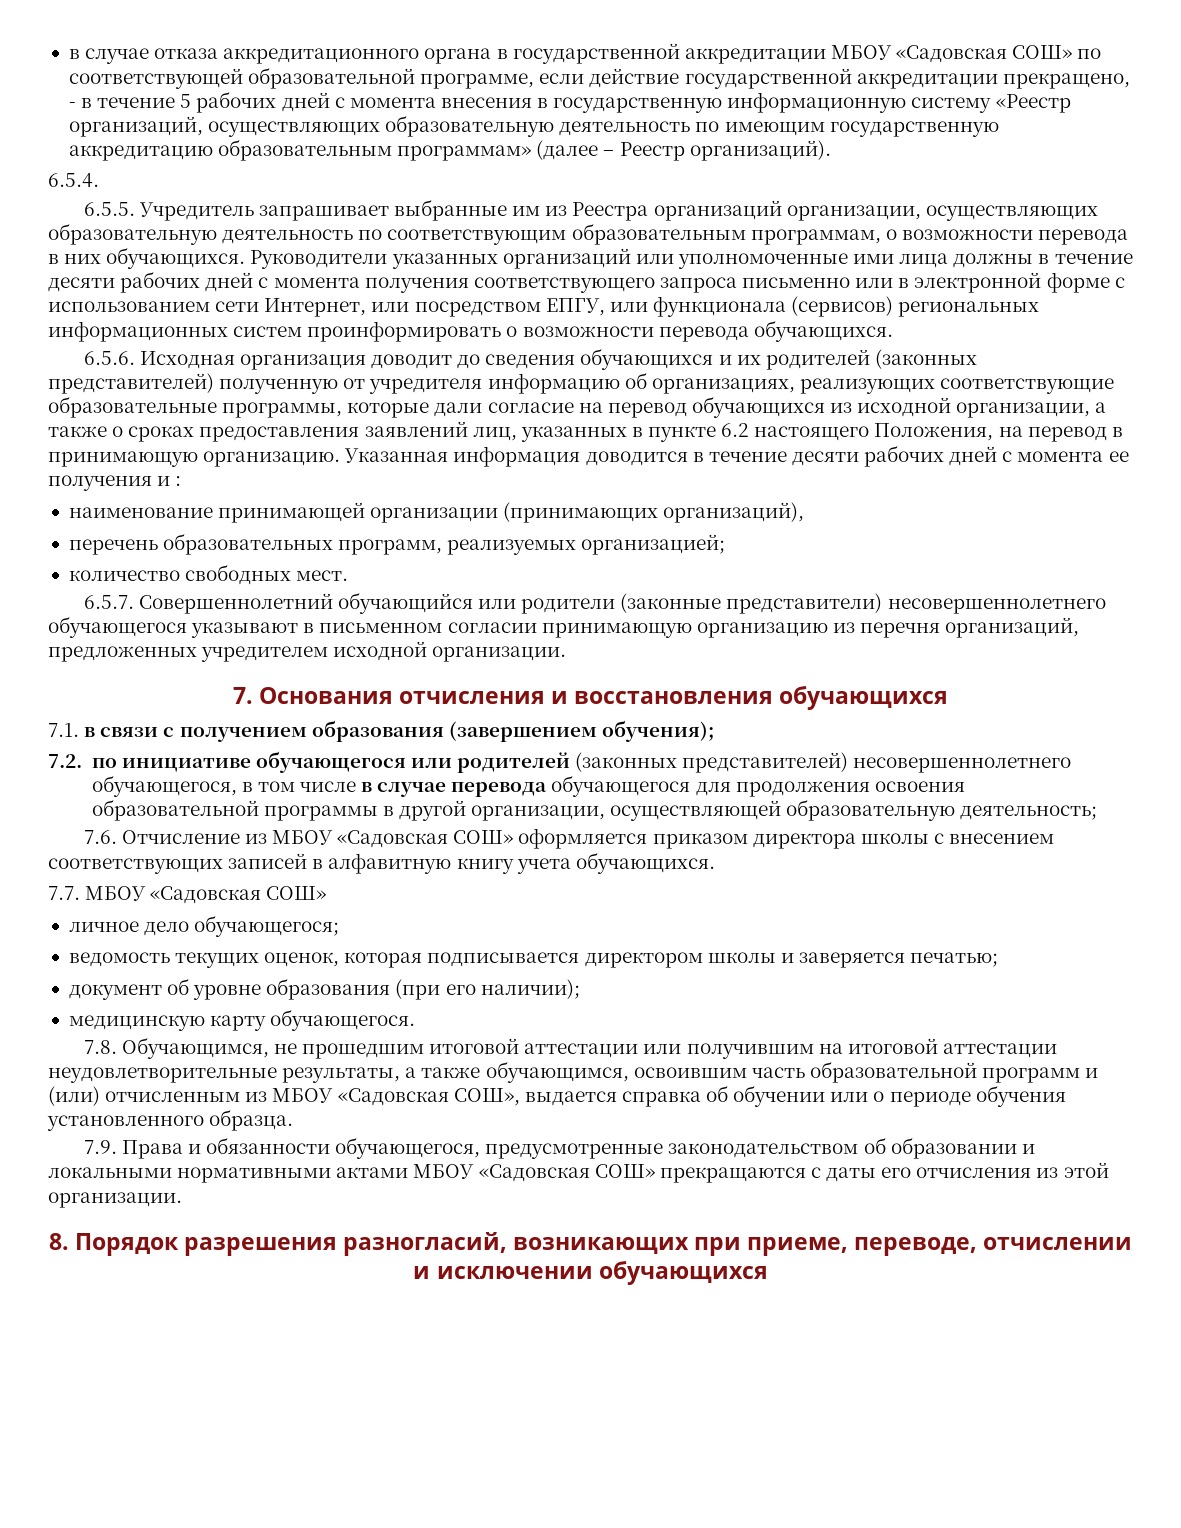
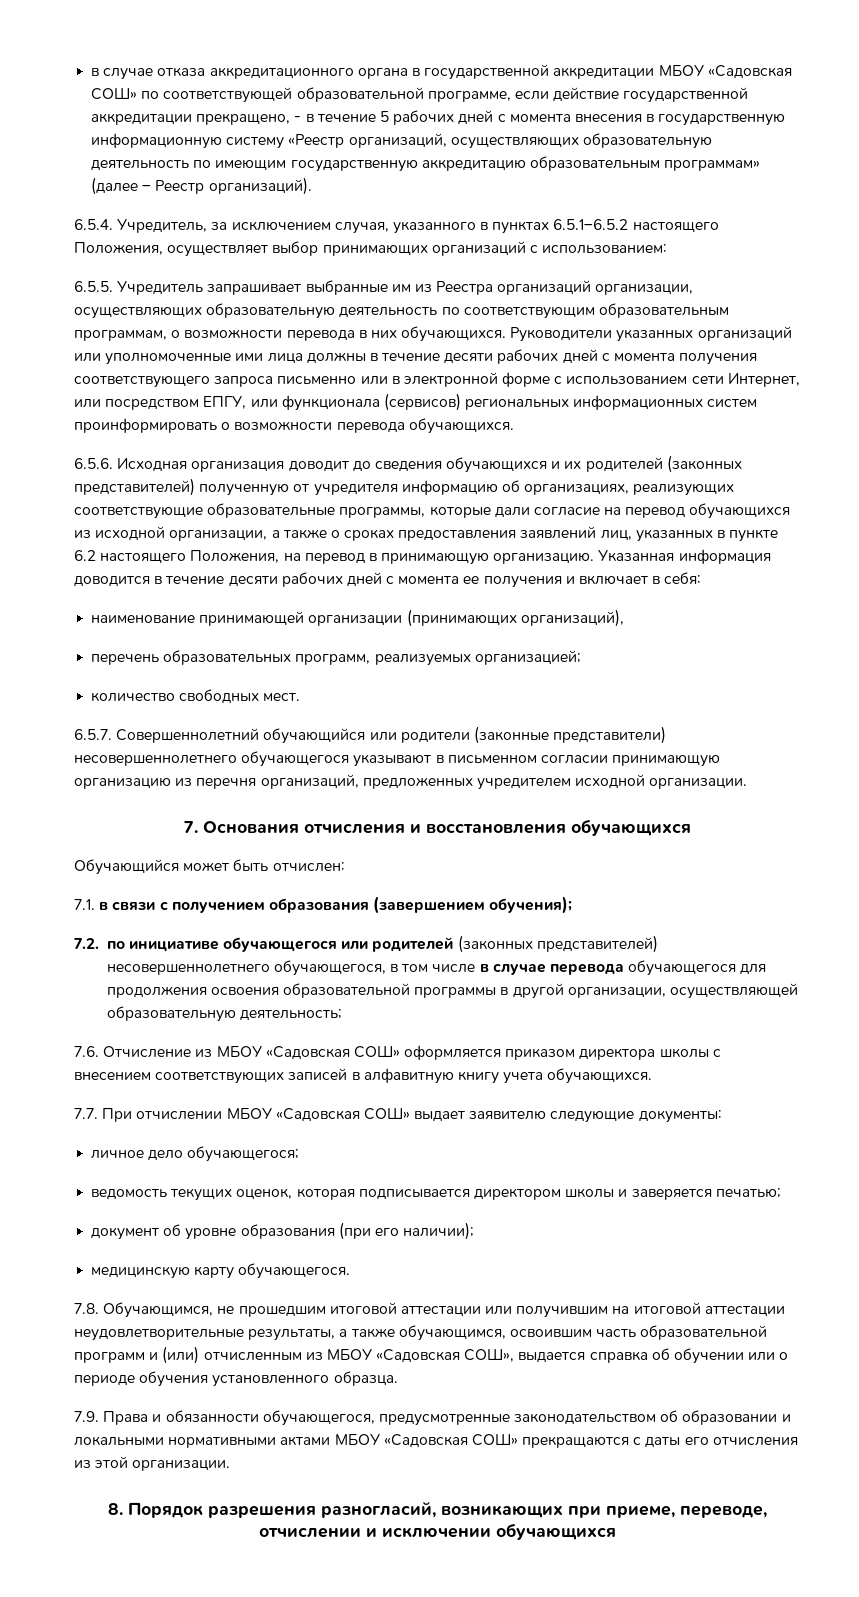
- 6.5.4.
+ 6.5.4. Учредитель, за исключением случая, указанного в пунктах 6.5.1–6.5.2 настоящего Положения, осуществляет выбор принимающих организаций с использованием:
- Указанная информация доводится в течение десяти рабочих дней с момента ее получения и :
+ Указанная информация доводится в течение десяти рабочих дней с момента ее получения и включает в себя:
+ Обучающийся может быть отчислен:
- 7.7. МБОУ «Садовская СОШ»
+ 7.7. При отчислении МБОУ «Садовская СОШ» выдает заявителю следующие документы:

